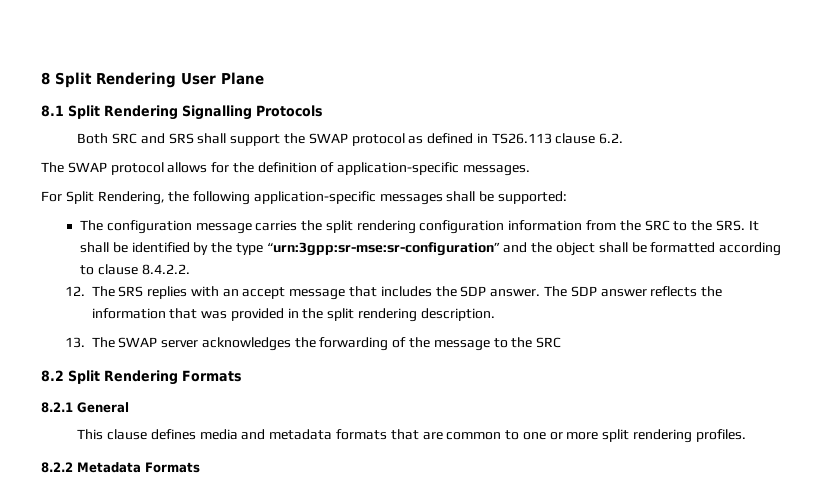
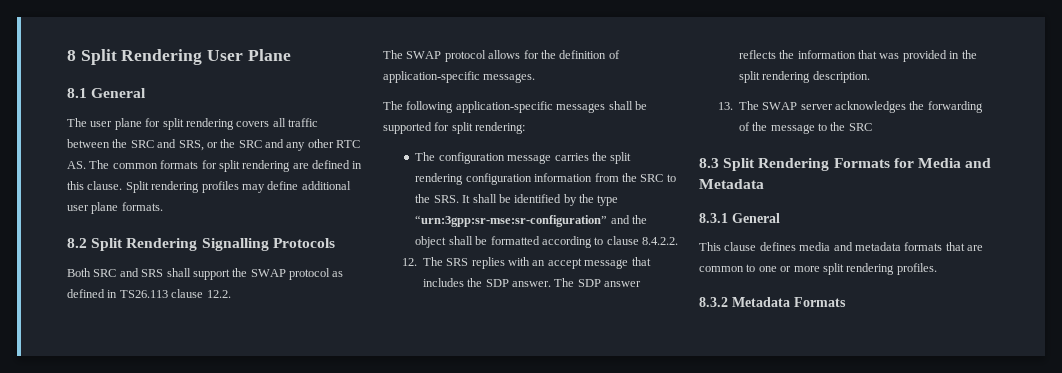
- 8.1 Split Rendering Signalling Protocols
+ 8.1 General
+ The user plane for split rendering covers all traffic between the SRC and SRS, or the SRC and any other RTC AS. The common formats for split rendering are defined in this clause. Split rendering profiles may define additional user plane formats.
+ 8.2 Split Rendering Signalling Protocols
- Both SRC and SRS shall support the SWAP protocol as defined in TS26.113 clause 6.2.
+ Both SRC and SRS shall support the SWAP protocol as defined in TS26.113 clause 12.2.
- For Split Rendering, the following application-specific messages shall be supported:
+ The following application-specific messages shall be supported for split rendering:
- 8.2 Split Rendering Formats
- 8.2.1 General
+ 8.3 Split Rendering Formats for Media and Metadata
+ 8.3.1 General
- 8.2.2 Metadata Formats
+ 8.3.2 Metadata Formats

